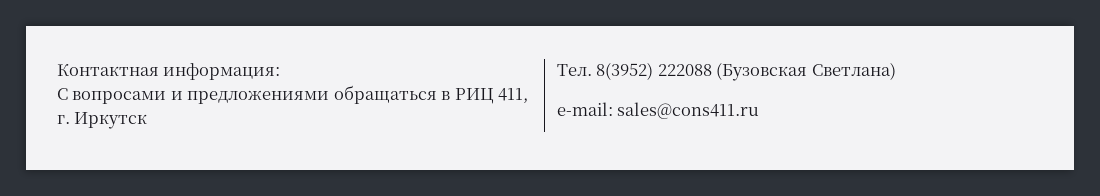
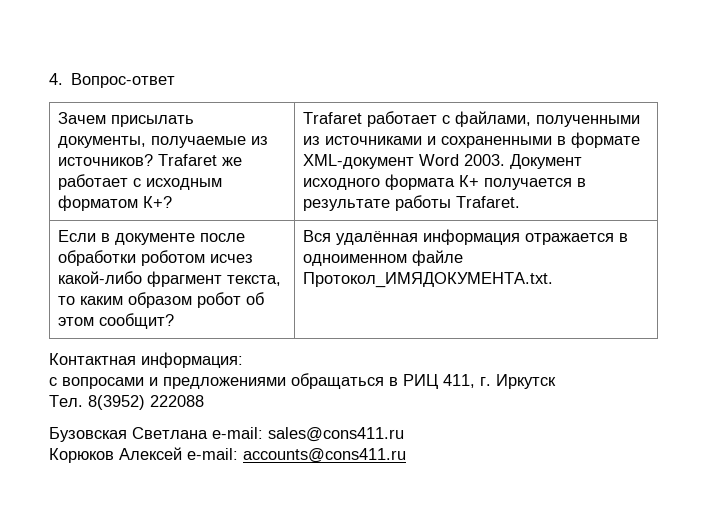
+ 4. Вопрос-ответ
+ Зачем присылать документы, получаемые из источников? Trafaret же работает с исходным форматом К+? | Trafaret работает с файлами, полученными из источниками и сохраненными в формате XML-документ Word 2003. Документ исходного формата К+ получается в результате работы Trafaret.
+ Если в документе после обработки роботом исчез какой-либо фрагмент текста, то каким образом робот об этом сообщит? | Вся удалённая информация отражается в одноименном файле Протокол_ИМЯДОКУМЕНТА.txt.
- С вопросами и предложениями обращаться в РИЦ 411, г. Иркутск
+ с вопросами и предложениями обращаться в РИЦ 411, г. Иркутск
- Тел. 8(3952) 222088 (Бузовская Светлана)
- e-mail: sales@cons411.ru
+ Тел. 8(3952) 222088
+ Бузовская Светлана e-mail: sales@cons411.ru
+ Корюков Алексей e-mail: accounts@cons411.ru

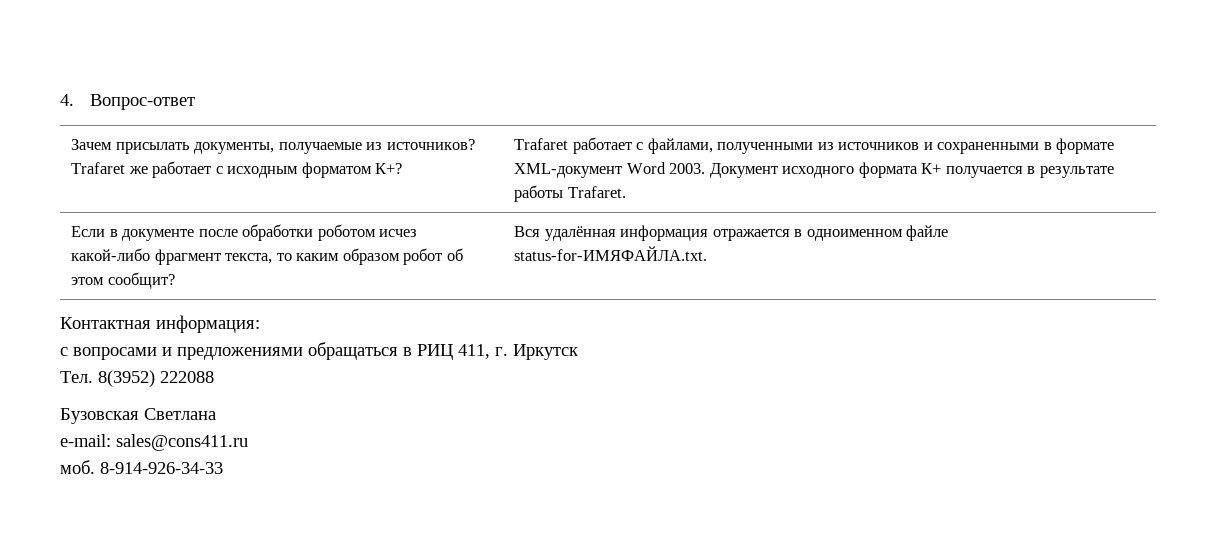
- Зачем присылать документы, получаемые из источников? Trafaret же работает с исходным форматом К+? | Trafaret работает с файлами, полученными из источниками и сохраненными в формате XML-документ Word 2003. Документ исходного формата К+ получается в результате работы Trafaret.
+ Зачем присылать документы, получаемые из источников? Trafaret же работает с исходным форматом К+? | Trafaret работает с файлами, полученными из источников и сохраненными в формате XML-документ Word 2003. Документ исходного формата К+ получается в результате работы Trafaret.
- Если в документе после обработки роботом исчез какой-либо фрагмент текста, то каким образом робот об этом сообщит? | Вся удалённая информация отражается в одноименном файле Протокол_ИМЯДОКУМЕНТА.txt.
+ Если в документе после обработки роботом исчез какой-либо фрагмент текста, то каким образом робот об этом сообщит? | Вся удалённая информация отражается в одноименном файле status-for-ИМЯФАЙЛА.txt.
- Бузовская Светлана e-mail: sales@cons411.ru
+ Бузовская Светлана
+ e-mail: sales@cons411.ru
- Корюков Алексей e-mail: accounts@cons411.ru
+ моб. 8-914-926-34-33

